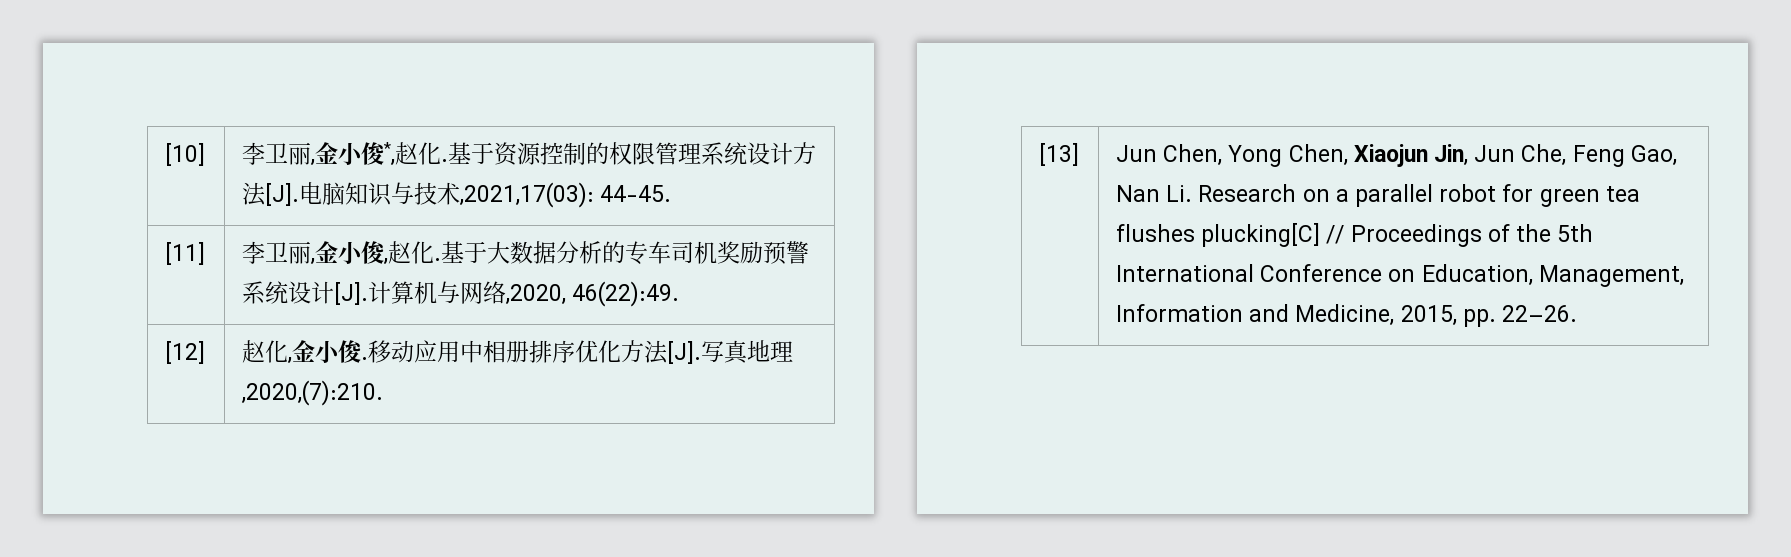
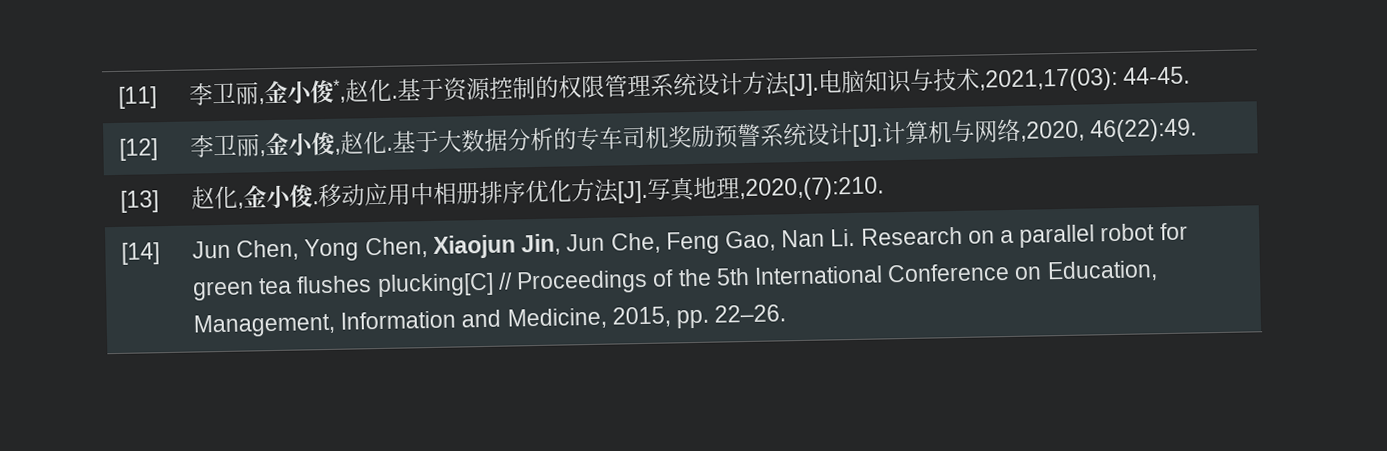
- [10] | 李卫丽,金小俊*,赵化.基于资源控制的权限管理系统设计方法[J].电脑知识与技术,2021,17(03): 44-45.
+ [11] | 李卫丽,金小俊*,赵化.基于资源控制的权限管理系统设计方法[J].电脑知识与技术,2021,17(03): 44-45.
- [11] | 李卫丽,金小俊,赵化.基于大数据分析的专车司机奖励预警系统设计[J].计算机与网络,2020, 46(22):49.
+ [12] | 李卫丽,金小俊,赵化.基于大数据分析的专车司机奖励预警系统设计[J].计算机与网络,2020, 46(22):49.
- [12] | 赵化,金小俊.移动应用中相册排序优化方法[J].写真地理,2020,(7):210.
+ [13] | 赵化,金小俊.移动应用中相册排序优化方法[J].写真地理,2020,(7):210.
- [13] | Jun Chen, Yong Chen, Xiaojun Jin, Jun Che, Feng Gao, Nan Li. Research on a parallel robot for green tea flushes plucking[C] // Proceedings of the 5th International Conference on Education, Management, Information and Medicine, 2015, pp. 22–26.
+ [14] | Jun Chen, Yong Chen, Xiaojun Jin, Jun Che, Feng Gao, Nan Li. Research on a parallel robot for green tea flushes plucking[C] // Proceedings of the 5th International Conference on Education, Management, Information and Medicine, 2015, pp. 22–26.

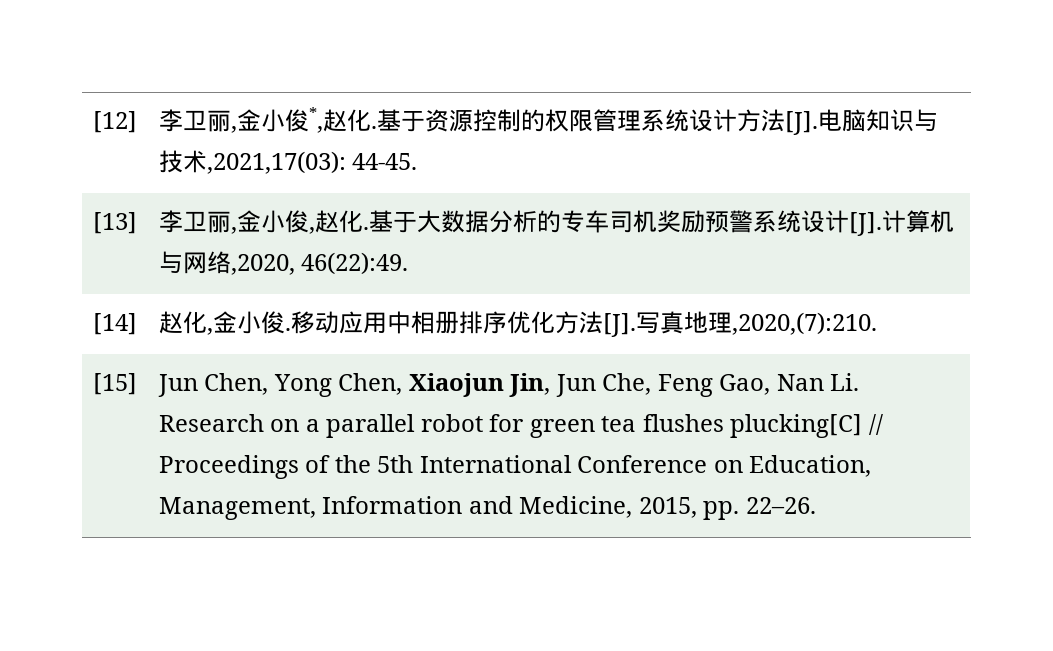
- [11] | 李卫丽,金小俊*,赵化.基于资源控制的权限管理系统设计方法[J].电脑知识与技术,2021,17(03): 44-45.
+ [12] | 李卫丽,金小俊*,赵化.基于资源控制的权限管理系统设计方法[J].电脑知识与技术,2021,17(03): 44-45.
- [12] | 李卫丽,金小俊,赵化.基于大数据分析的专车司机奖励预警系统设计[J].计算机与网络,2020, 46(22):49.
+ [13] | 李卫丽,金小俊,赵化.基于大数据分析的专车司机奖励预警系统设计[J].计算机与网络,2020, 46(22):49.
- [13] | 赵化,金小俊.移动应用中相册排序优化方法[J].写真地理,2020,(7):210.
+ [14] | 赵化,金小俊.移动应用中相册排序优化方法[J].写真地理,2020,(7):210.
- [14] | Jun Chen, Yong Chen, Xiaojun Jin, Jun Che, Feng Gao, Nan Li. Research on a parallel robot for green tea flushes plucking[C] // Proceedings of the 5th International Conference on Education, Management, Information and Medicine, 2015, pp. 22–26.
+ [15] | Jun Chen, Yong Chen, Xiaojun Jin, Jun Che, Feng Gao, Nan Li. Research on a parallel robot for green tea flushes plucking[C] // Proceedings of the 5th International Conference on Education, Management, Information and Medicine, 2015, pp. 22–26.

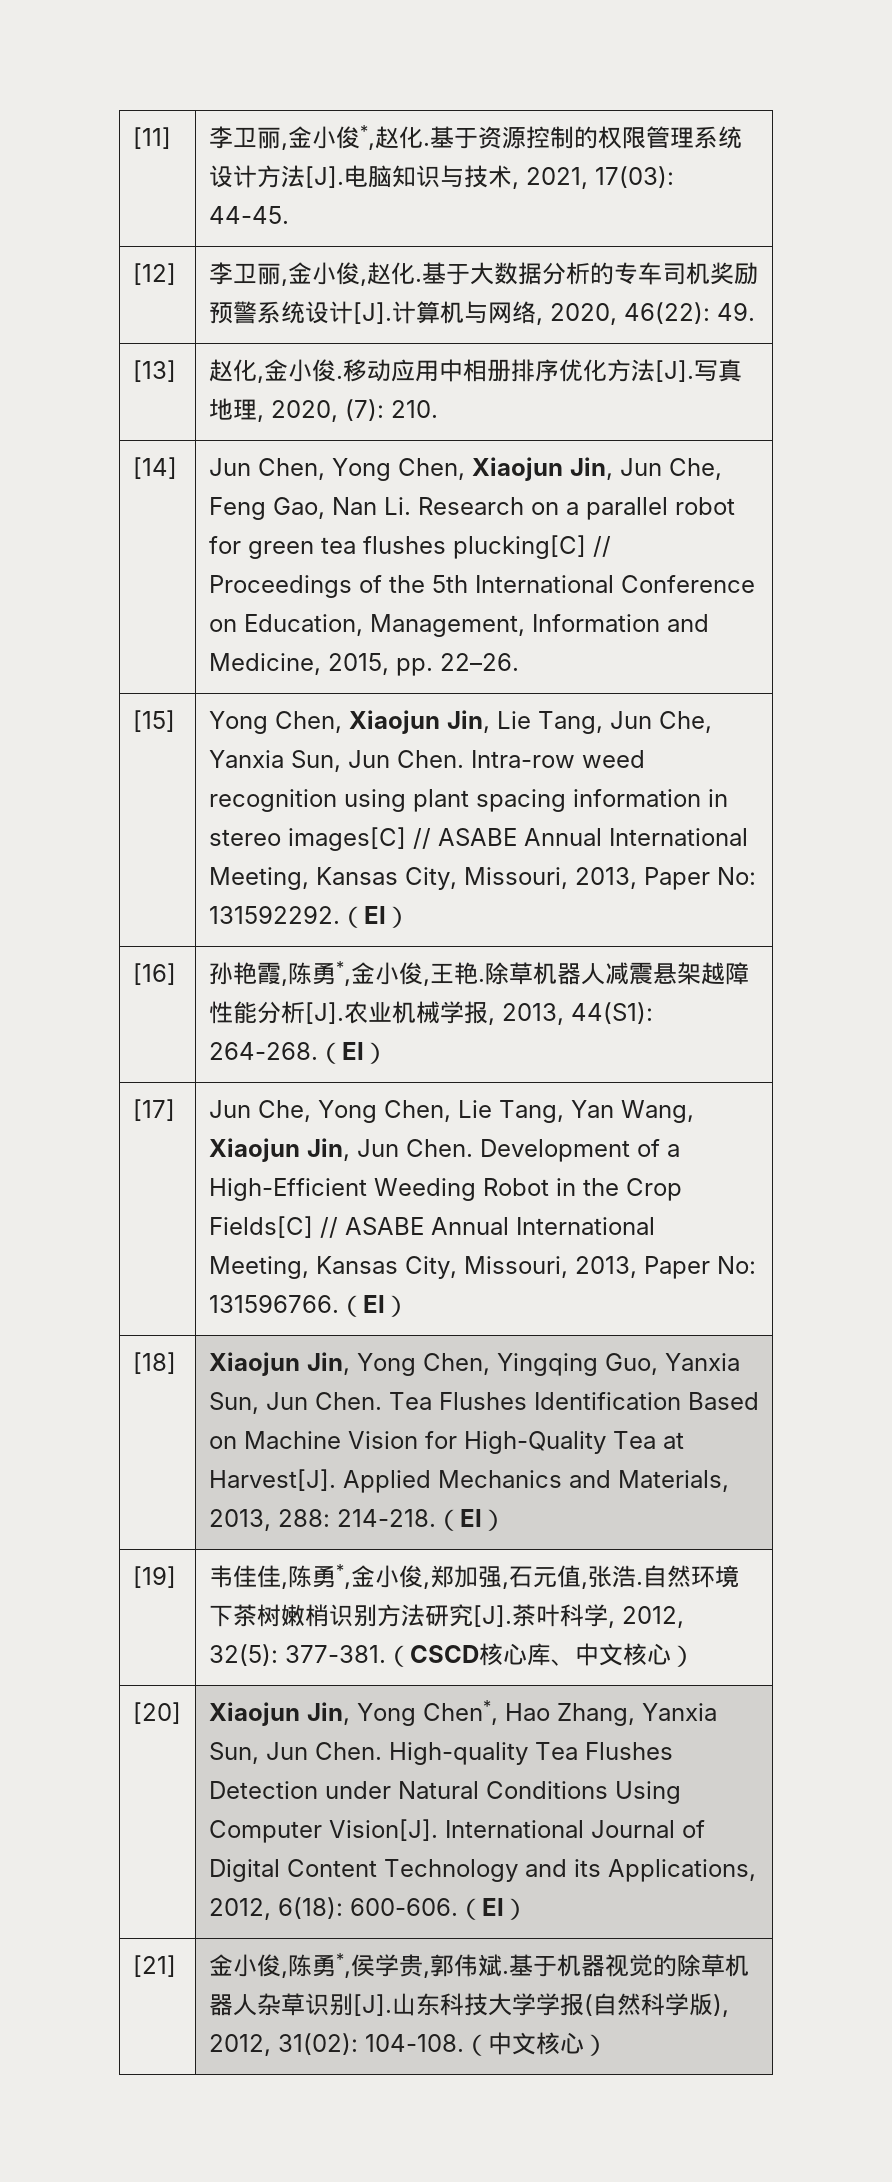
- [12] | 李卫丽,金小俊*,赵化.基于资源控制的权限管理系统设计方法[J].电脑知识与技术,2021,17(03): 44-45.
+ [11] | 李卫丽,金小俊*,赵化.基于资源控制的权限管理系统设计方法[J].电脑知识与技术, 2021, 17(03): 44-45.
- [13] | 李卫丽,金小俊,赵化.基于大数据分析的专车司机奖励预警系统设计[J].计算机与网络,2020, 46(22):49.
- [14] | 赵化,金小俊.移动应用中相册排序优化方法[J].写真地理,2020,(7):210.
- [15] | Jun Chen, Yong Chen, Xiaojun Jin, Jun Che, Feng Gao, Nan Li. Research on a parallel robot for green tea flushes plucking[C] // Proceedings of the 5th International Conference on Education, Management, Information and Medicine, 2015, pp. 22–26.
+ [12] | 李卫丽,金小俊,赵化.基于大数据分析的专车司机奖励预警系统设计[J].计算机与网络, 2020, 46(22): 49.
+ [13] | 赵化,金小俊.移动应用中相册排序优化方法[J].写真地理, 2020, (7): 210.
+ [14] | Jun Chen, Yong Chen, Xiaojun Jin, Jun Che, Feng Gao, Nan Li. Research on a parallel robot for green tea flushes plucking[C] // Proceedings of the 5th International Conference on Education, Management, Information and Medicine, 2015, pp. 22–26.
+ [15] | Yong Chen, Xiaojun Jin, Lie Tang, Jun Che, Yanxia Sun, Jun Chen. Intra-row weed recognition using plant spacing information in stereo images[C] // ASABE Annual International Meeting, Kansas City, Missouri, 2013, Paper No: 131592292.（EI）
+ [16] | 孙艳霞,陈勇*,金小俊,王艳.除草机器人减震悬架越障性能分析[J].农业机械学报, 2013, 44(S1): 264-268.（EI）
+ [17] | Jun Che, Yong Chen, Lie Tang, Yan Wang, Xiaojun Jin, Jun Chen. Development of a High-Efficient Weeding Robot in the Crop Fields[C] // ASABE Annual International Meeting, Kansas City, Missouri, 2013, Paper No: 131596766.（EI）
+ [18] | Xiaojun Jin, Yong Chen, Yingqing Guo, Yanxia Sun, Jun Chen. Tea Flushes Identification Based on Machine Vision for High-Quality Tea at Harvest[J]. Applied Mechanics and Materials, 2013, 288: 214-218.（EI）
+ [19] | 韦佳佳,陈勇*,金小俊,郑加强,石元值,张浩.自然环境下茶树嫩梢识别方法研究[J].茶叶科学, 2012, 32(5): 377-381.（CSCD核心库、中文核心）
+ [20] | Xiaojun Jin, Yong Chen*, Hao Zhang, Yanxia Sun, Jun Chen. High-quality Tea Flushes Detection under Natural Conditions Using Computer Vision[J]. International Journal of Digital Content Technology and its Applications, 2012, 6(18): 600-606.（EI）
+ [21] | 金小俊,陈勇*,侯学贵,郭伟斌.基于机器视觉的除草机器人杂草识别[J].山东科技大学学报(自然科学版), 2012, 31(02): 104-108.（中文核心）

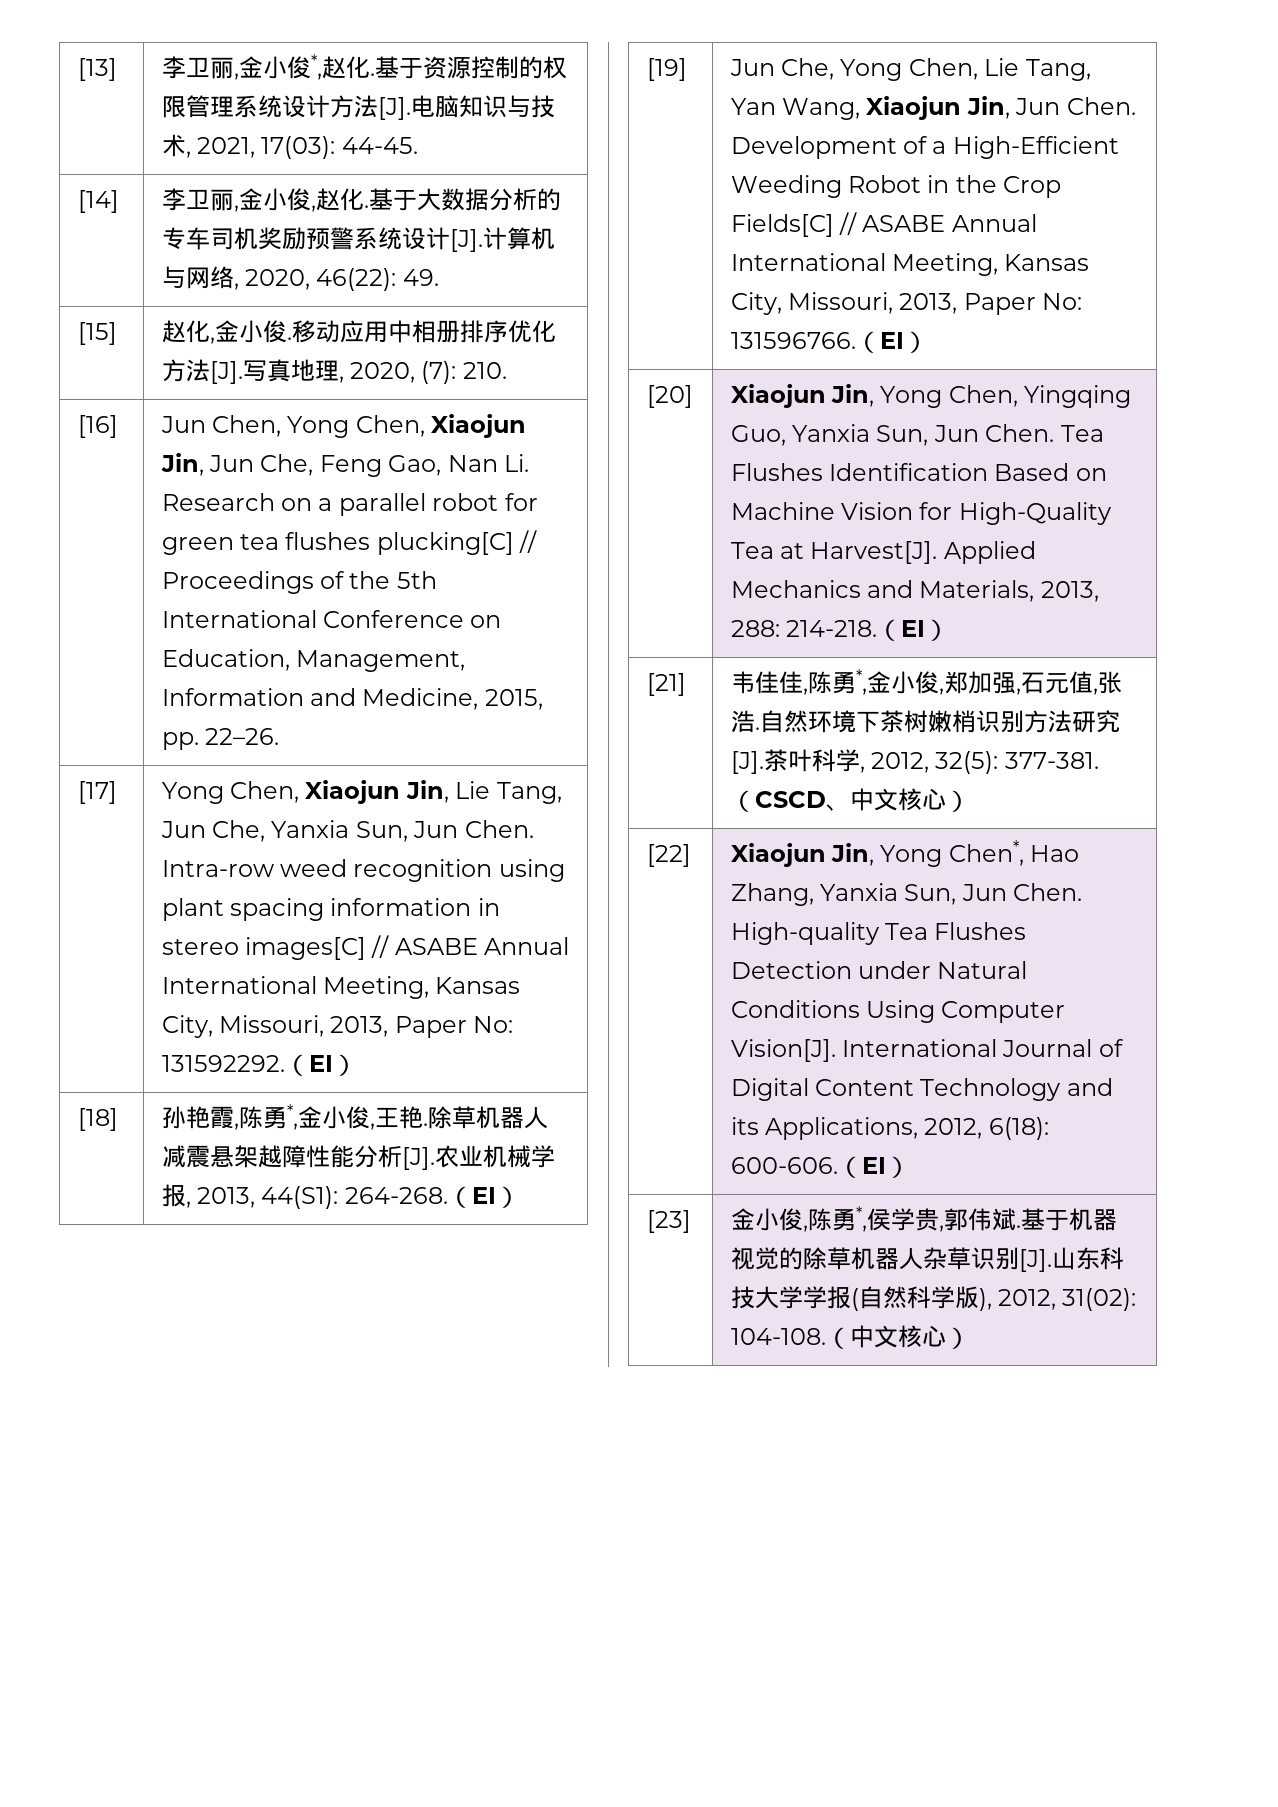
- [11] | 李卫丽,金小俊*,赵化.基于资源控制的权限管理系统设计方法[J].电脑知识与技术, 2021, 17(03): 44-45.
+ [13] | 李卫丽,金小俊*,赵化.基于资源控制的权限管理系统设计方法[J].电脑知识与技术, 2021, 17(03): 44-45.
- [12] | 李卫丽,金小俊,赵化.基于大数据分析的专车司机奖励预警系统设计[J].计算机与网络, 2020, 46(22): 49.
+ [14] | 李卫丽,金小俊,赵化.基于大数据分析的专车司机奖励预警系统设计[J].计算机与网络, 2020, 46(22): 49.
- [13] | 赵化,金小俊.移动应用中相册排序优化方法[J].写真地理, 2020, (7): 210.
+ [15] | 赵化,金小俊.移动应用中相册排序优化方法[J].写真地理, 2020, (7): 210.
- [14] | Jun Chen, Yong Chen, Xiaojun Jin, Jun Che, Feng Gao, Nan Li. Research on a parallel robot for green tea flushes plucking[C] // Proceedings of the 5th International Conference on Education, Management, Information and Medicine, 2015, pp. 22–26.
+ [16] | Jun Chen, Yong Chen, Xiaojun Jin, Jun Che, Feng Gao, Nan Li. Research on a parallel robot for green tea flushes plucking[C] // Proceedings of the 5th International Conference on Education, Management, Information and Medicine, 2015, pp. 22–26.
- [15] | Yong Chen, Xiaojun Jin, Lie Tang, Jun Che, Yanxia Sun, Jun Chen. Intra-row weed recognition using plant spacing information in stereo images[C] // ASABE Annual International Meeting, Kansas City, Missouri, 2013, Paper No: 131592292.（EI）
+ [17] | Yong Chen, Xiaojun Jin, Lie Tang, Jun Che, Yanxia Sun, Jun Chen. Intra-row weed recognition using plant spacing information in stereo images[C] // ASABE Annual International Meeting, Kansas City, Missouri, 2013, Paper No: 131592292.（EI）
- [16] | 孙艳霞,陈勇*,金小俊,王艳.除草机器人减震悬架越障性能分析[J].农业机械学报, 2013, 44(S1): 264-268.（EI）
+ [18] | 孙艳霞,陈勇*,金小俊,王艳.除草机器人减震悬架越障性能分析[J].农业机械学报, 2013, 44(S1): 264-268.（EI）
- [17] | Jun Che, Yong Chen, Lie Tang, Yan Wang, Xiaojun Jin, Jun Chen. Development of a High-Efficient Weeding Robot in the Crop Fields[C] // ASABE Annual International Meeting, Kansas City, Missouri, 2013, Paper No: 131596766.（EI）
+ [19] | Jun Che, Yong Chen, Lie Tang, Yan Wang, Xiaojun Jin, Jun Chen. Development of a High-Efficient Weeding Robot in the Crop Fields[C] // ASABE Annual International Meeting, Kansas City, Missouri, 2013, Paper No: 131596766.（EI）
- [18] | Xiaojun Jin, Yong Chen, Yingqing Guo, Yanxia Sun, Jun Chen. Tea Flushes Identification Based on Machine Vision for High-Quality Tea at Harvest[J]. Applied Mechanics and Materials, 2013, 288: 214-218.（EI）
+ [20] | Xiaojun Jin, Yong Chen, Yingqing Guo, Yanxia Sun, Jun Chen. Tea Flushes Identification Based on Machine Vision for High-Quality Tea at Harvest[J]. Applied Mechanics and Materials, 2013, 288: 214-218.（EI）
- [19] | 韦佳佳,陈勇*,金小俊,郑加强,石元值,张浩.自然环境下茶树嫩梢识别方法研究[J].茶叶科学, 2012, 32(5): 377-381.（CSCD核心库、中文核心）
+ [21] | 韦佳佳,陈勇*,金小俊,郑加强,石元值,张浩.自然环境下茶树嫩梢识别方法研究[J].茶叶科学, 2012, 32(5): 377-381.（CSCD、中文核心）
- [20] | Xiaojun Jin, Yong Chen*, Hao Zhang, Yanxia Sun, Jun Chen. High-quality Tea Flushes Detection under Natural Conditions Using Computer Vision[J]. International Journal of Digital Content Technology and its Applications, 2012, 6(18): 600-606.（EI）
+ [22] | Xiaojun Jin, Yong Chen*, Hao Zhang, Yanxia Sun, Jun Chen. High-quality Tea Flushes Detection under Natural Conditions Using Computer Vision[J]. International Journal of Digital Content Technology and its Applications, 2012, 6(18): 600-606.（EI）
- [21] | 金小俊,陈勇*,侯学贵,郭伟斌.基于机器视觉的除草机器人杂草识别[J].山东科技大学学报(自然科学版), 2012, 31(02): 104-108.（中文核心）
+ [23] | 金小俊,陈勇*,侯学贵,郭伟斌.基于机器视觉的除草机器人杂草识别[J].山东科技大学学报(自然科学版), 2012, 31(02): 104-108.（中文核心）

